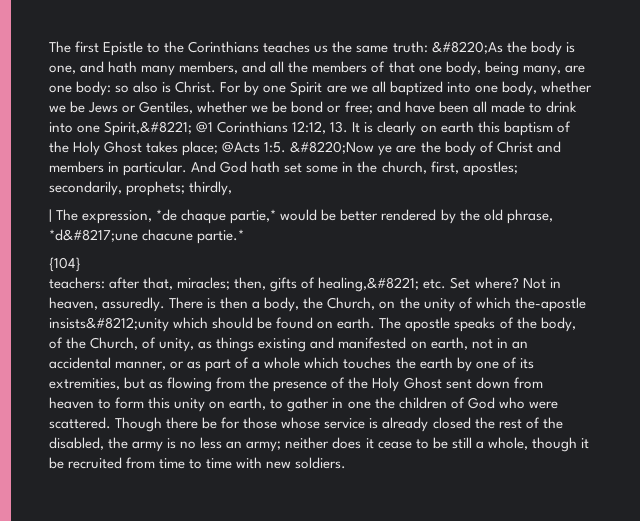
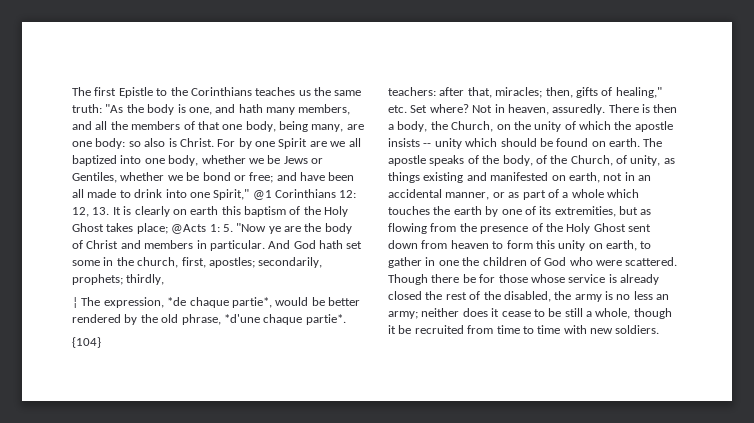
- The first Epistle to the Corinthians teaches us the same truth: &#8220;As the body is one, and hath many members, and all the members of that one body, being many, are one body: so also is Christ.
+ The first Epistle to the Corinthians teaches us the same truth: "As the body is one, and hath many members, and all the members of that one body, being many, are one body: so also is Christ.
- For by one Spirit are we all baptized into one body, whether we be Jews or Gentiles, whether we be bond or free; and have been all made to drink into one Spirit,&#8221; @1 Corinthians 12:12, 13. It is clearly on earth this baptism of the Holy Ghost takes place; @Acts 1:5. &#8220;Now ye are the body of Christ and members in particular.
+ For by one Spirit are we all baptized into one body, whether we be Jews or Gentiles, whether we be bond or free; and have been all made to drink into one Spirit," @1 Corinthians 12: 12, 13. It is clearly on earth this baptism of the Holy Ghost takes place; @Acts 1: 5. "Now ye are the body of Christ and members in particular.
- | The expression, *de chaque partie,* would be better rendered by the old phrase, *d&#8217;une chacune partie.*
+ ¦ The expression, *de chaque partie*, would be better rendered by the old phrase, *d'une chaque partie*.
- teachers: after that, miracles; then, gifts of healing,&#8221; etc. Set where?
+ teachers: after that, miracles; then, gifts of healing," etc. Set where?
- There is then a body, the Church, on the unity of which the-apostle insists&#8212;unity which should be found on earth.
+ There is then a body, the Church, on the unity of which the apostle insists -- unity which should be found on earth.

